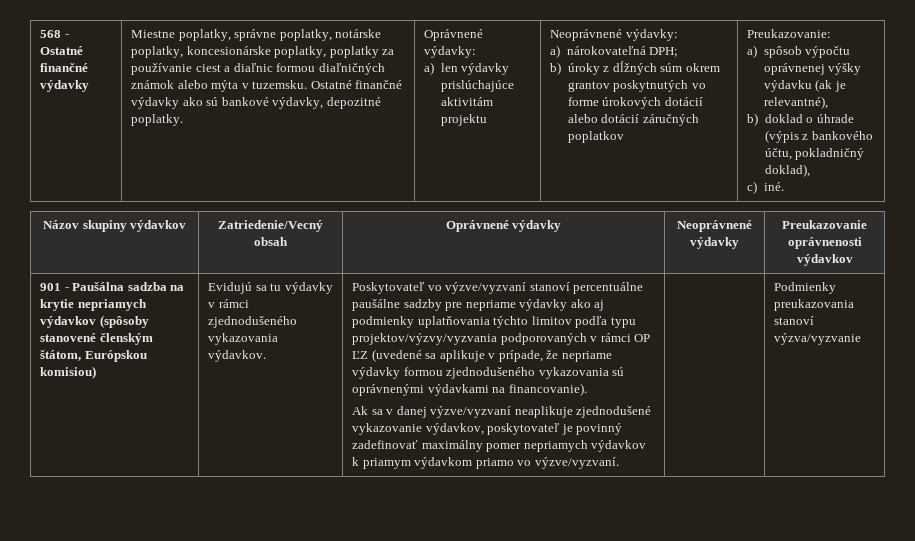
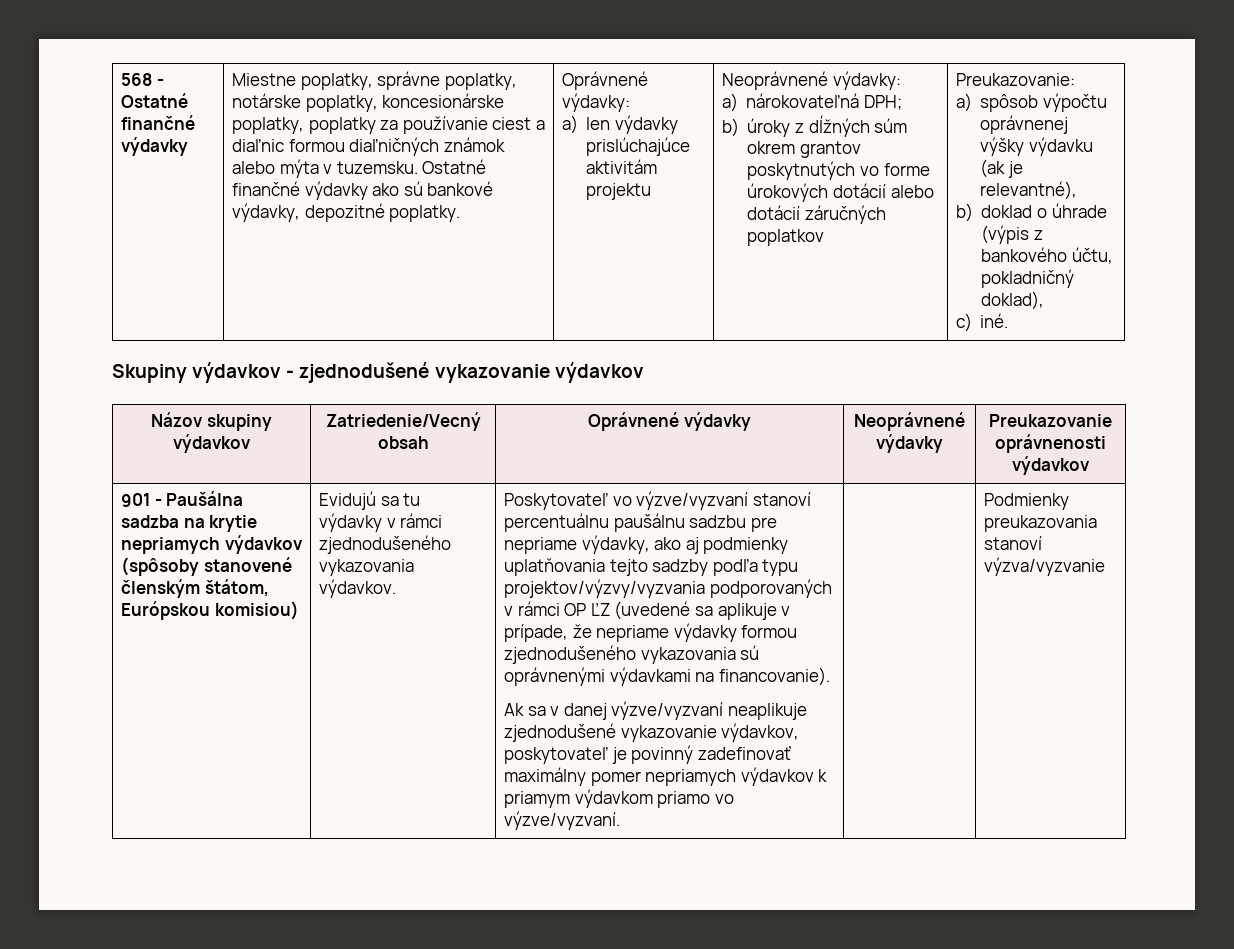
+ Skupiny výdavkov - zjednodušené vykazovanie výdavkov
- Poskytovateľ vo výzve/vyzvaní stanoví percentuálne paušálne sadzby pre nepriame výdavky ako aj podmienky uplatňovania týchto limitov podľa typu projektov/výzvy/vyzvania podporovaných v rámci OP ĽZ (uvedené sa aplikuje v prípade, že nepriame výdavky formou zjednodušeného vykazovania sú oprávnenými výdavkami na financovanie).
+ Poskytovateľ vo výzve/vyzvaní stanoví percentuálnu paušálnu sadzbu pre nepriame výdavky, ako aj podmienky uplatňovania tejto sadzby podľa typu projektov/výzvy/vyzvania podporovaných v rámci OP ĽZ (uvedené sa aplikuje v prípade, že nepriame výdavky formou zjednodušeného vykazovania sú oprávnenými výdavkami na financovanie).

